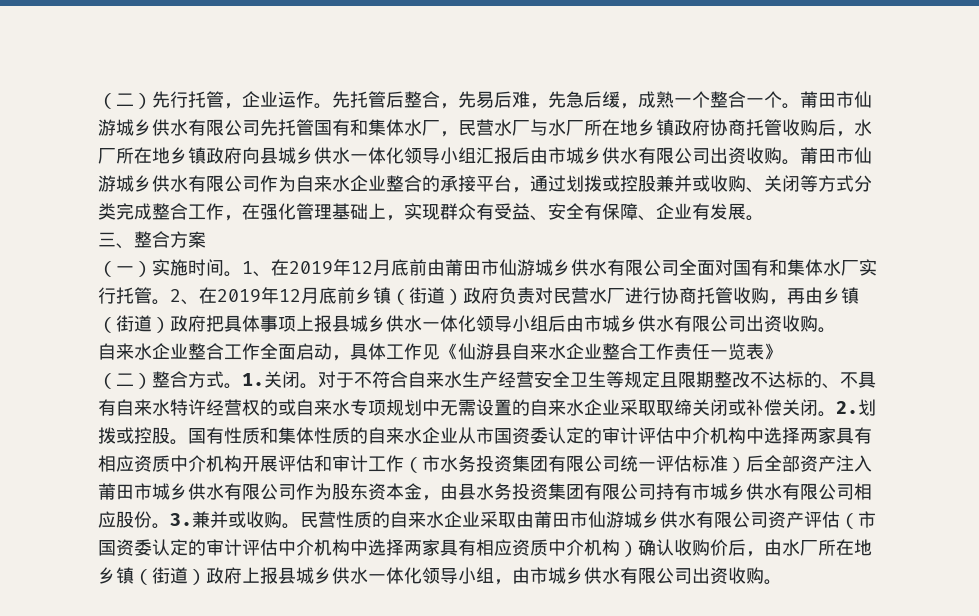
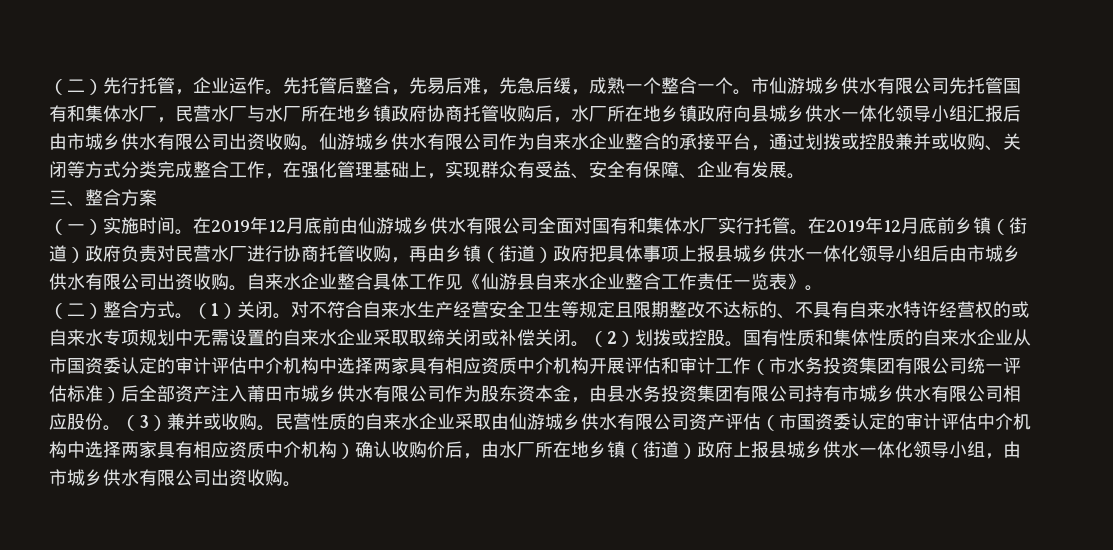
- 莆田市仙游城乡供水有限公司先托管国有和集体水厂，民营水厂与水厂所在地乡镇政府协商托管收购后，水厂所在地乡镇政府向县城乡供水一体化领导小组汇报后由市城乡供水有限公司出资收购。
+ 市仙游城乡供水有限公司先托管国有和集体水厂，民营水厂与水厂所在地乡镇政府协商托管收购后，水厂所在地乡镇政府向县城乡供水一体化领导小组汇报后由市城乡供水有限公司出资收购。
- 莆田市仙游城乡供水有限公司作为自来水企业整合的承接平台，通过划拨或控股兼并或收购、关闭等方式分类完成整合工作，在强化管理基础上，实现群众有受益、安全有保障、企业有发展。
+ 仙游城乡供水有限公司作为自来水企业整合的承接平台，通过划拨或控股兼并或收购、关闭等方式分类完成整合工作，在强化管理基础上，实现群众有受益、安全有保障、企业有发展。
- 1、在2019年12月底前由莆田市仙游城乡供水有限公司全面对国有和集体水厂实行托管。
+ 在2019年12月底前由仙游城乡供水有限公司全面对国有和集体水厂实行托管。
- 2、在2019年12月底前乡镇（街道）政府负责对民营水厂进行协商托管收购，再由乡镇（街道）政府把具体事项上报县城乡供水一体化领导小组后由市城乡供水有限公司出资收购。
- 自来水企业整合工作全面启动，具体工作见《仙游县自来水企业整合工作责任一览表》
+ 在2019年12月底前乡镇（街道）政府负责对民营水厂进行协商托管收购，再由乡镇（街道）政府把具体事项上报县城乡供水一体化领导小组后由市城乡供水有限公司出资收购。自来水企业整合具体工作见《仙游县自来水企业整合工作责任一览表》。
- 1.关闭。
+ （1）关闭。
- 对于不符合自来水生产经营安全卫生等规定且限期整改不达标的、不具有自来水特许经营权的或自来水专项规划中无需设置的自来水企业采取取缔关闭或补偿关闭。
+ 对不符合自来水生产经营安全卫生等规定且限期整改不达标的、不具有自来水特许经营权的或自来水专项规划中无需设置的自来水企业采取取缔关闭或补偿关闭。
- 2.划拨或控股。
+ （2）划拨或控股。
- 3.兼并或收购。
+ （3）兼并或收购。
- 民营性质的自来水企业采取由莆田市仙游城乡供水有限公司资产评估（市国资委认定的审计评估中介机构中选择两家具有相应资质中介机构）确认收购价后，由水厂所在地乡镇（街道）政府上报县城乡供水一体化领导小组，由市城乡供水有限公司出资收购。
+ 民营性质的自来水企业采取由仙游城乡供水有限公司资产评估（市国资委认定的审计评估中介机构中选择两家具有相应资质中介机构）确认收购价后，由水厂所在地乡镇（街道）政府上报县城乡供水一体化领导小组，由市城乡供水有限公司出资收购。

